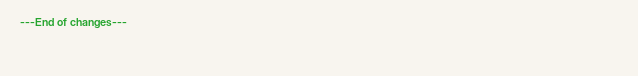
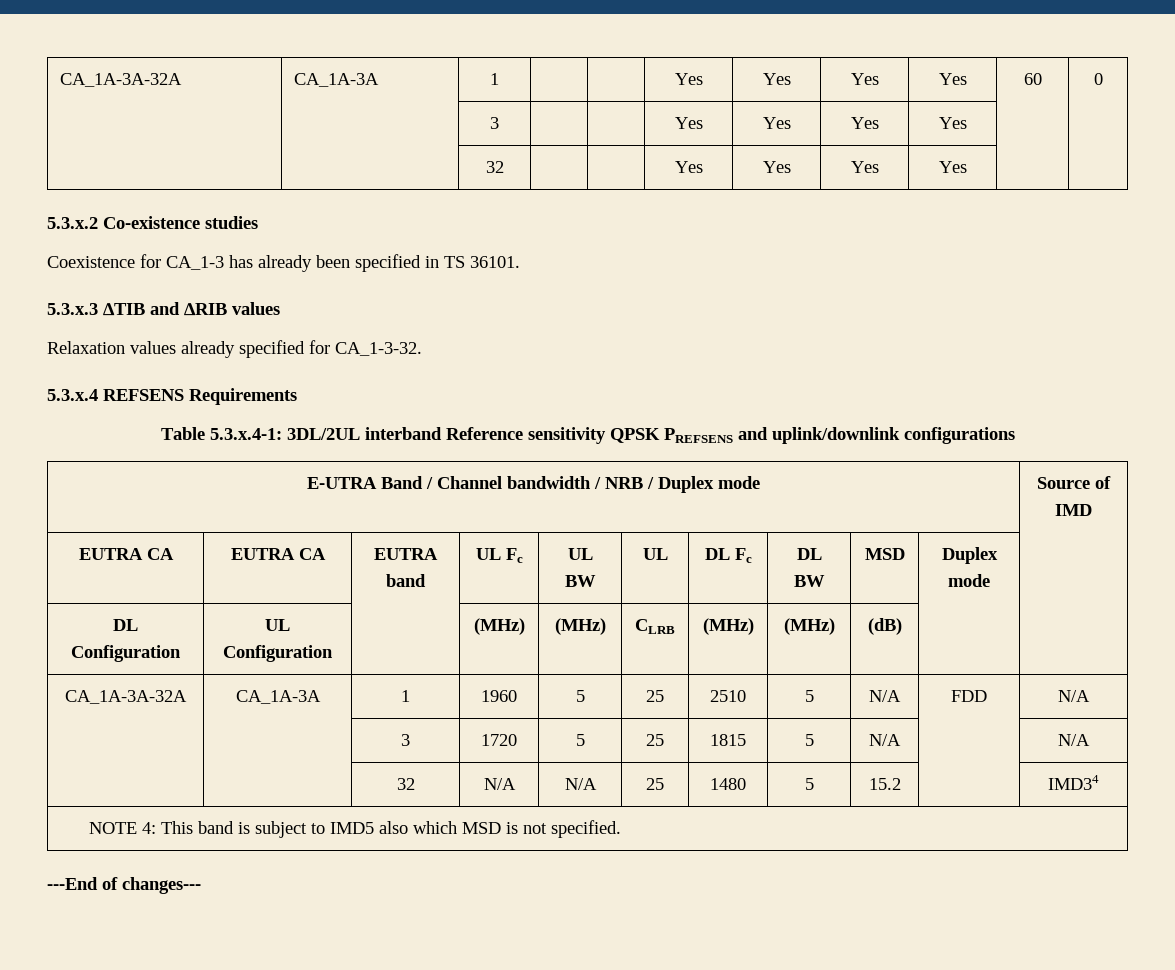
+ CA_1A-3A-32A | CA_1A-3A | 1 | | | Yes | Yes | Yes | Yes | 60 | 0
+ | | 3 | | | Yes | Yes | Yes | Yes | |
+ | | 32 | | | Yes | Yes | Yes | Yes | |
+ 5.3.x.2 Co-existence studies
+ Coexistence for CA_1-3 has already been specified in TS 36101.
+ 5.3.x.3 ∆TIB and ∆RIB values
+ Relaxation values already specified for CA_1-3-32.
+ 5.3.x.4 REFSENS Requirements
+ Table 5.3.x.4-1: 3DL/2UL interband Reference sensitivity QPSK PREFSENS and uplink/downlink configurations
+ E-UTRA Band / Channel bandwidth / NRB / Duplex mode | Source of IMD
+ EUTRA CA | EUTRA CA | EUTRA band | UL Fc | UL BW | UL | DL Fc | DL BW | MSD | Duplex mode |
+ DL Configuration | UL Configuration | | (MHz) | (MHz) | CLRB | (MHz) | (MHz) | (dB) | |
+ CA_1A-3A-32A | CA_1A-3A | 1 | 1960 | 5 | 25 | 2510 | 5 | N/A | FDD | N/A
+ | | 3 | 1720 | 5 | 25 | 1815 | 5 | N/A | | N/A
+ | | 32 | N/A | N/A | 25 | 1480 | 5 | 15.2 | | IMD34
+ NOTE 4: This band is subject to IMD5 also which MSD is not specified.

